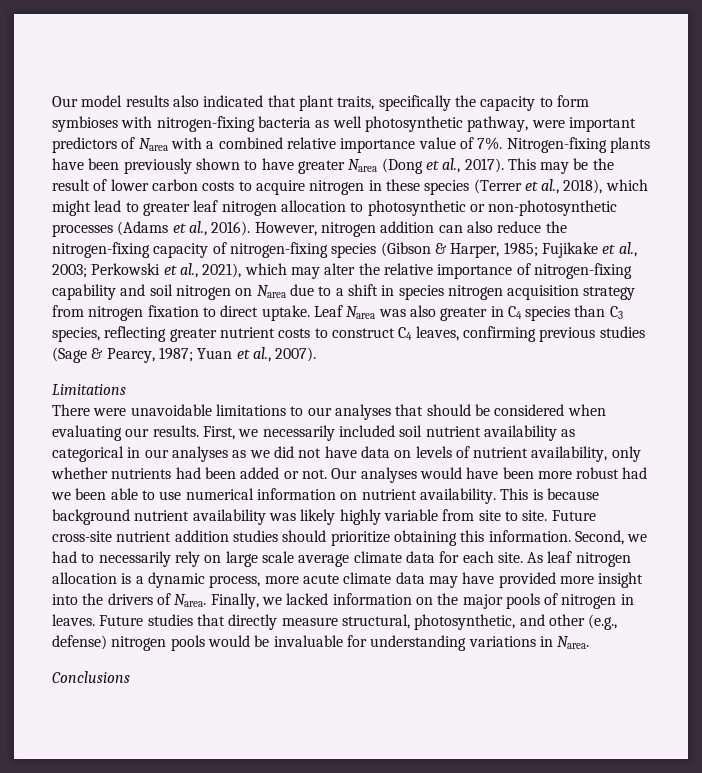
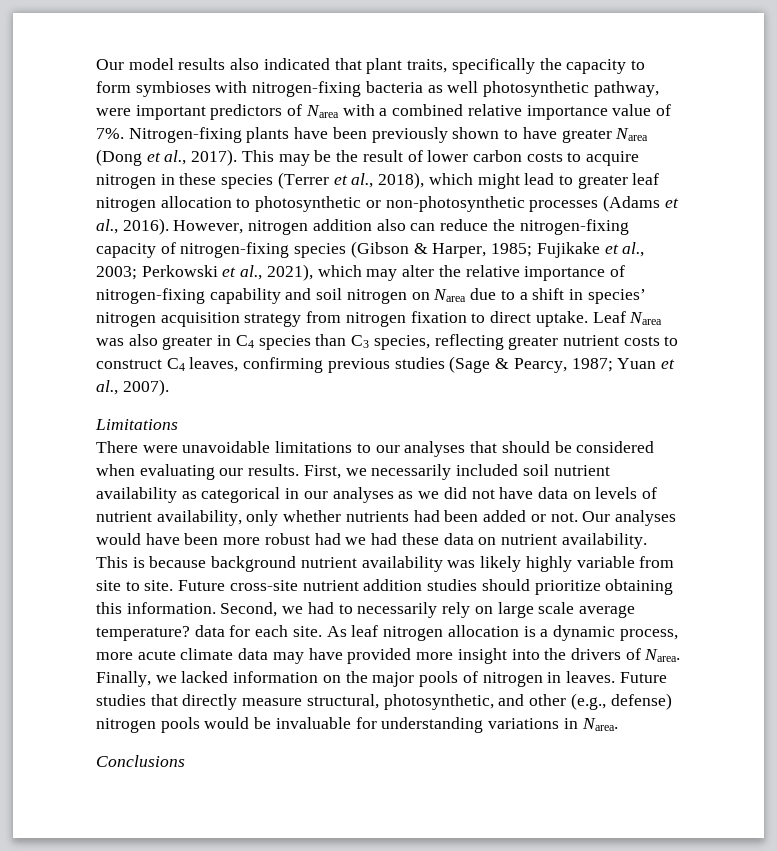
- However, nitrogen addition can also reduce the nitrogen-fixing capacity of nitrogen-fixing species (Gibson & Harper, 1985; Fujikake et al., 2003; Perkowski et al., 2021), which may alter the relative importance of nitrogen-fixing capability and soil nitrogen on Narea due to a shift in species nitrogen acquisition strategy from nitrogen fixation to direct uptake.
+ However, nitrogen addition also can reduce the nitrogen-fixing capacity of nitrogen-fixing species (Gibson & Harper, 1985; Fujikake et al., 2003; Perkowski et al., 2021), which may alter the relative importance of nitrogen-fixing capability and soil nitrogen on Narea due to a shift in species’ nitrogen acquisition strategy from nitrogen fixation to direct uptake.
- Our analyses would have been more robust had we been able to use numerical information on nutrient availability.
+ Our analyses would have been more robust had we had these data on nutrient availability.
- Second, we had to necessarily rely on large scale average climate data for each site.
+ Second, we had to necessarily rely on large scale average temperature? data for each site.

